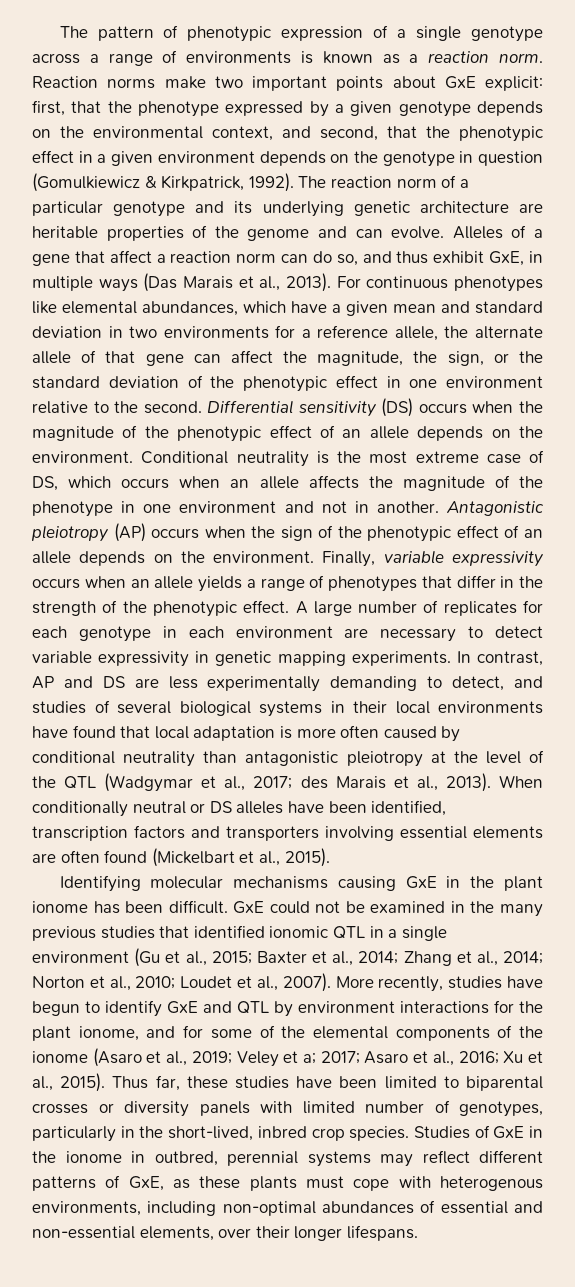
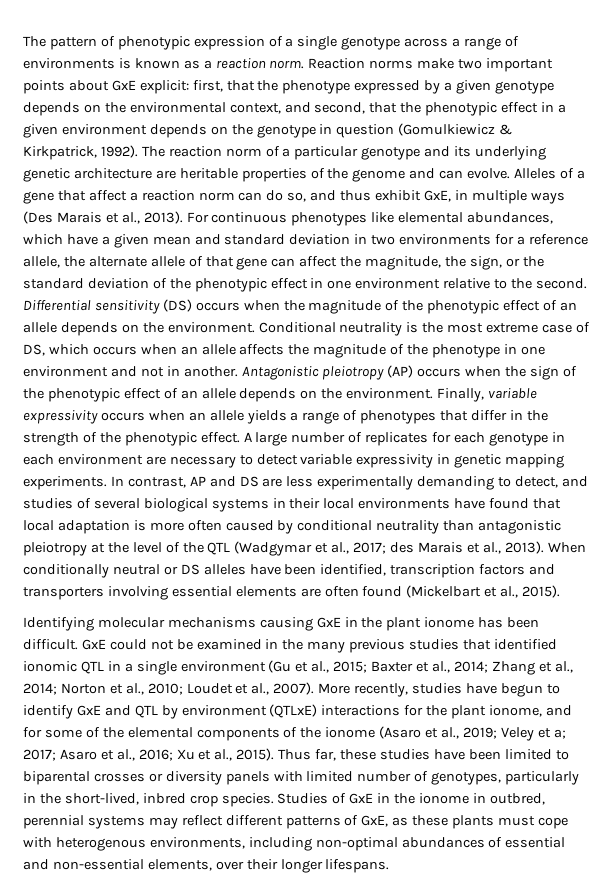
- Alleles of a gene that affect a reaction norm can do so, and thus exhibit GxE, in multiple ways (Das Marais et al., 2013).
+ Alleles of a gene that affect a reaction norm can do so, and thus exhibit GxE, in multiple ways (Des Marais et al., 2013).
- More recently, studies have begun to identify GxE and QTL by environment interactions for the plant ionome, and for some of the elemental components of the ionome (Asaro et al., 2019; Veley et a; 2017; Asaro et al., 2016; Xu et al., 2015).
+ More recently, studies have begun to identify GxE and QTL by environment (QTLxE) interactions for the plant ionome, and for some of the elemental components of the ionome (Asaro et al., 2019; Veley et a; 2017; Asaro et al., 2016; Xu et al., 2015).

